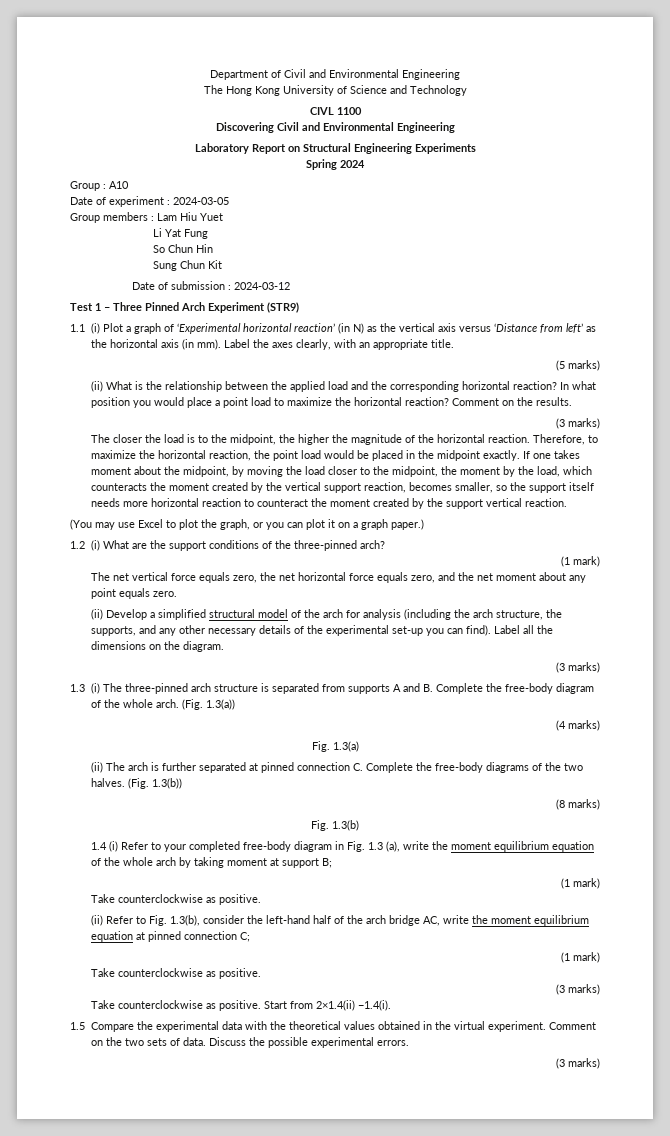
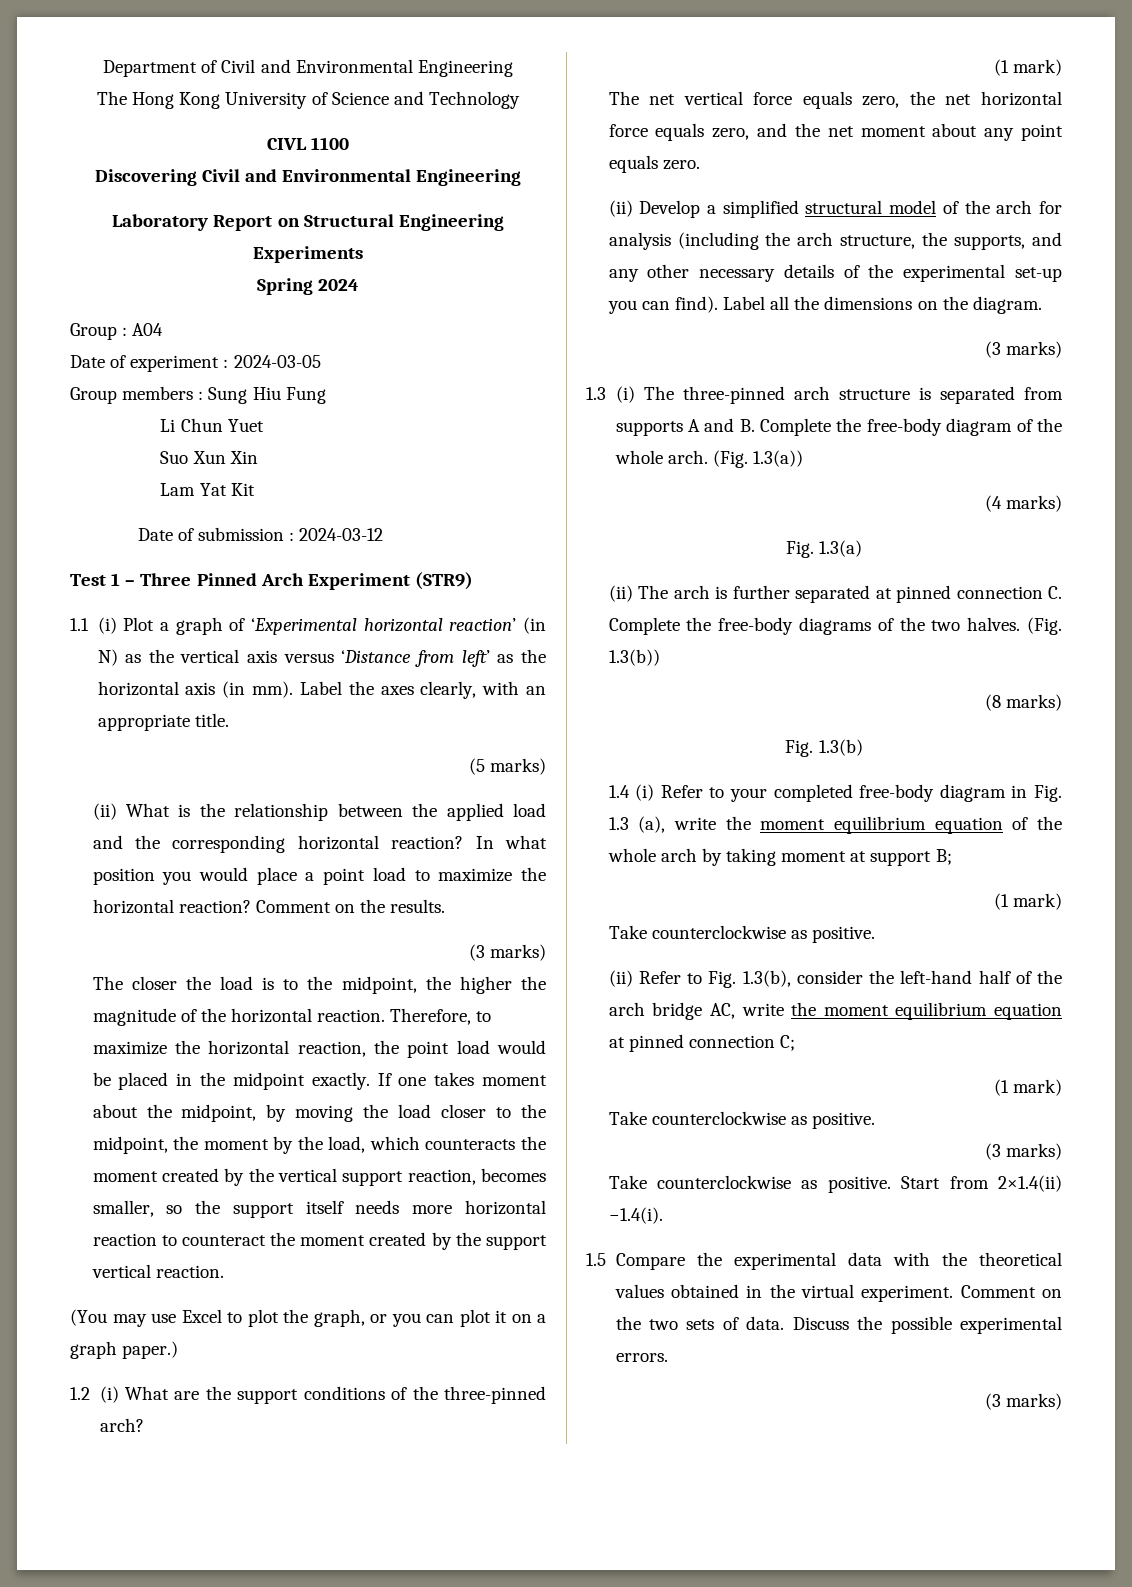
- Group : A10
+ Group : A04
- Group members : Lam Hiu Yuet
- Li Yat Fung
- So Chun Hin
- Sung Chun Kit
+ Group members : Sung Hiu Fung
+ Li Chun Yuet
+ Suo Xun Xin
+ Lam Yat Kit

